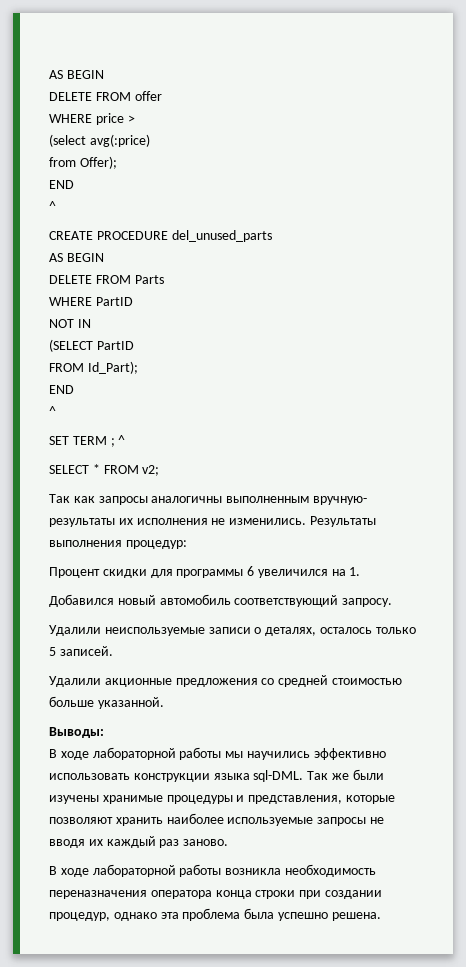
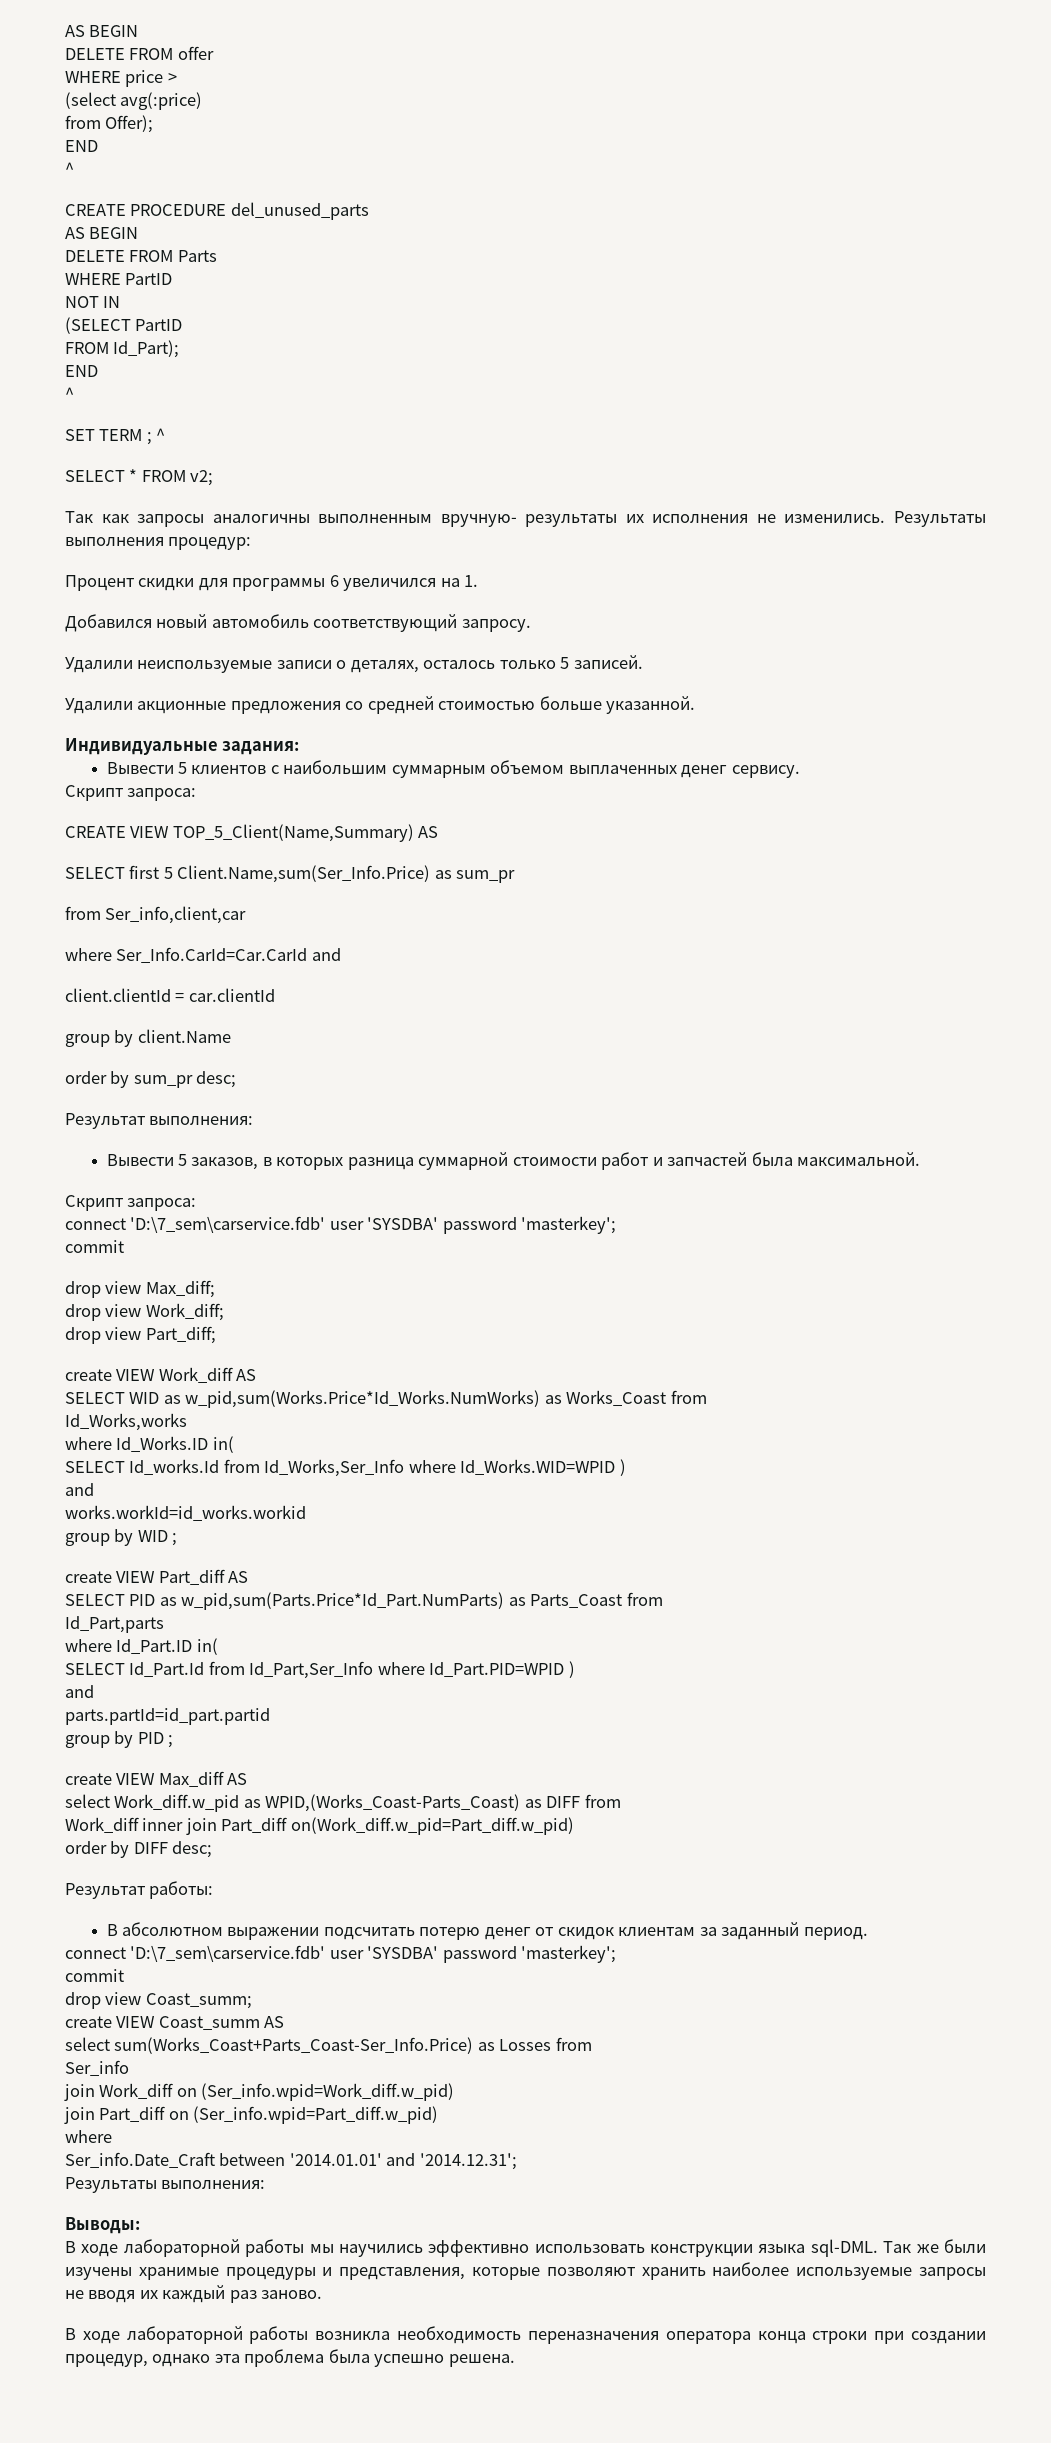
+ Индивидуальные задания:
+ Вывести 5 клиентов с наибольшим суммарным объемом выплаченных денег сервису.
+ Скрипт запроса:
+ CREATE VIEW TOP_5_Client(Name,Summary) AS
+ SELECT first 5 Client.Name,sum(Ser_Info.Price) as sum_pr
+ from Ser_info,client,car
+ where Ser_Info.CarId=Car.CarId and
+ client.clientId = car.clientId
+ group by client.Name
+ order by sum_pr desc;
+ Результат выполнения:
+ Вывести 5 заказов, в которых разница суммарной стоимости работ и запчастей была максимальной.
+ Скрипт запроса:
+ connect 'D:\7_sem\carservice.fdb' user 'SYSDBA' password 'masterkey';
+ commit
+ drop view Max_diff;
+ drop view Work_diff;
+ drop view Part_diff;
+ create VIEW Work_diff AS
+ SELECT WID as w_pid,sum(Works.Price*Id_Works.NumWorks) as Works_Coast from
+ Id_Works,works
+ where Id_Works.ID in(
+ SELECT Id_works.Id from Id_Works,Ser_Info where Id_Works.WID=WPID )
+ and
+ works.workId=id_works.workid
+ group by WID ;
+ create VIEW Part_diff AS
+ SELECT PID as w_pid,sum(Parts.Price*Id_Part.NumParts) as Parts_Coast from
+ Id_Part,parts
+ where Id_Part.ID in(
+ SELECT Id_Part.Id from Id_Part,Ser_Info where Id_Part.PID=WPID )
+ and
+ parts.partId=id_part.partid
+ group by PID ;
+ create VIEW Max_diff AS
+ select Work_diff.w_pid as WPID,(Works_Coast-Parts_Coast) as DIFF from
+ Work_diff inner join Part_diff on(Work_diff.w_pid=Part_diff.w_pid)
+ order by DIFF desc;
+ Результат работы:
+ В абсолютном выражении подсчитать потерю денег от скидок клиентам за заданный период.
+ connect 'D:\7_sem\carservice.fdb' user 'SYSDBA' password 'masterkey';
+ commit
+ drop view Coast_summ;
+ create VIEW Coast_summ AS
+ select sum(Works_Coast+Parts_Coast-Ser_Info.Price) as Losses from
+ Ser_info
+ join Work_diff on (Ser_info.wpid=Work_diff.w_pid)
+ join Part_diff on (Ser_info.wpid=Part_diff.w_pid)
+ where
+ Ser_info.Date_Craft between '2014.01.01' and '2014.12.31';
+ Результаты выполнения:

